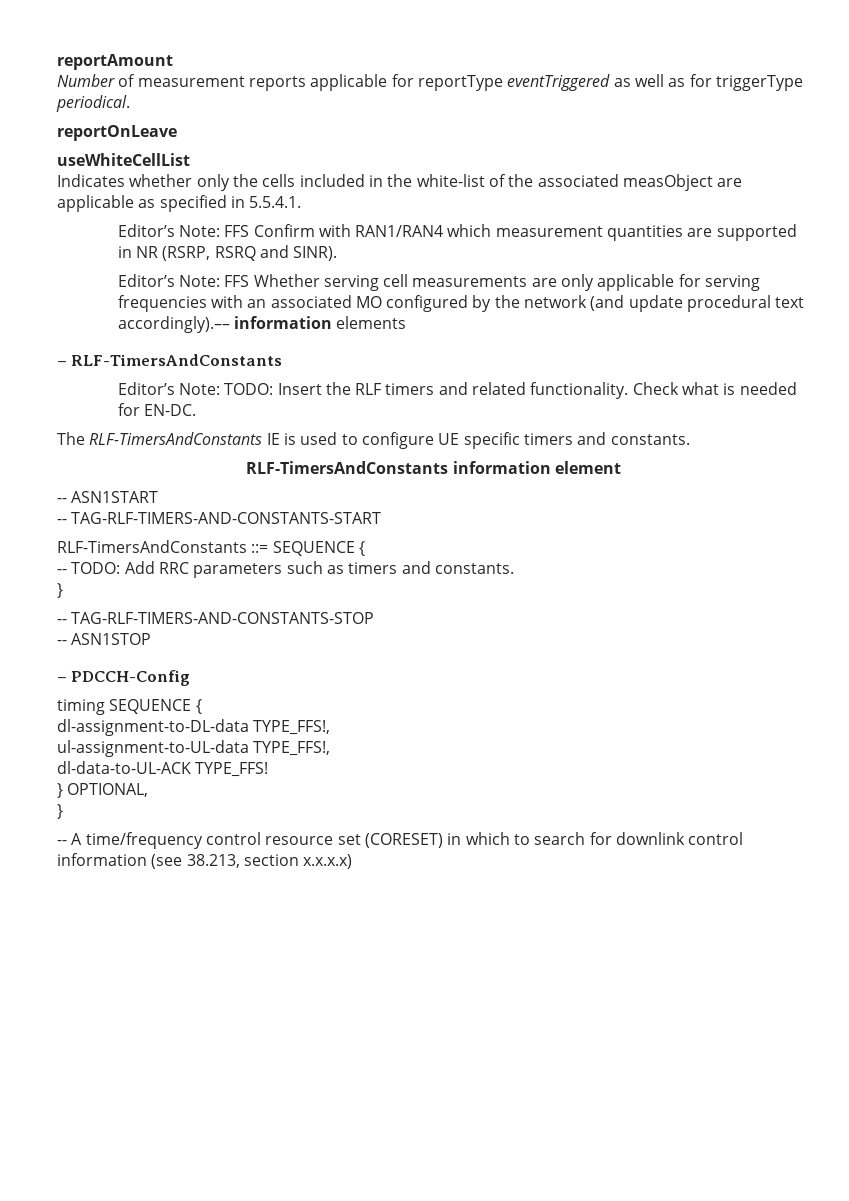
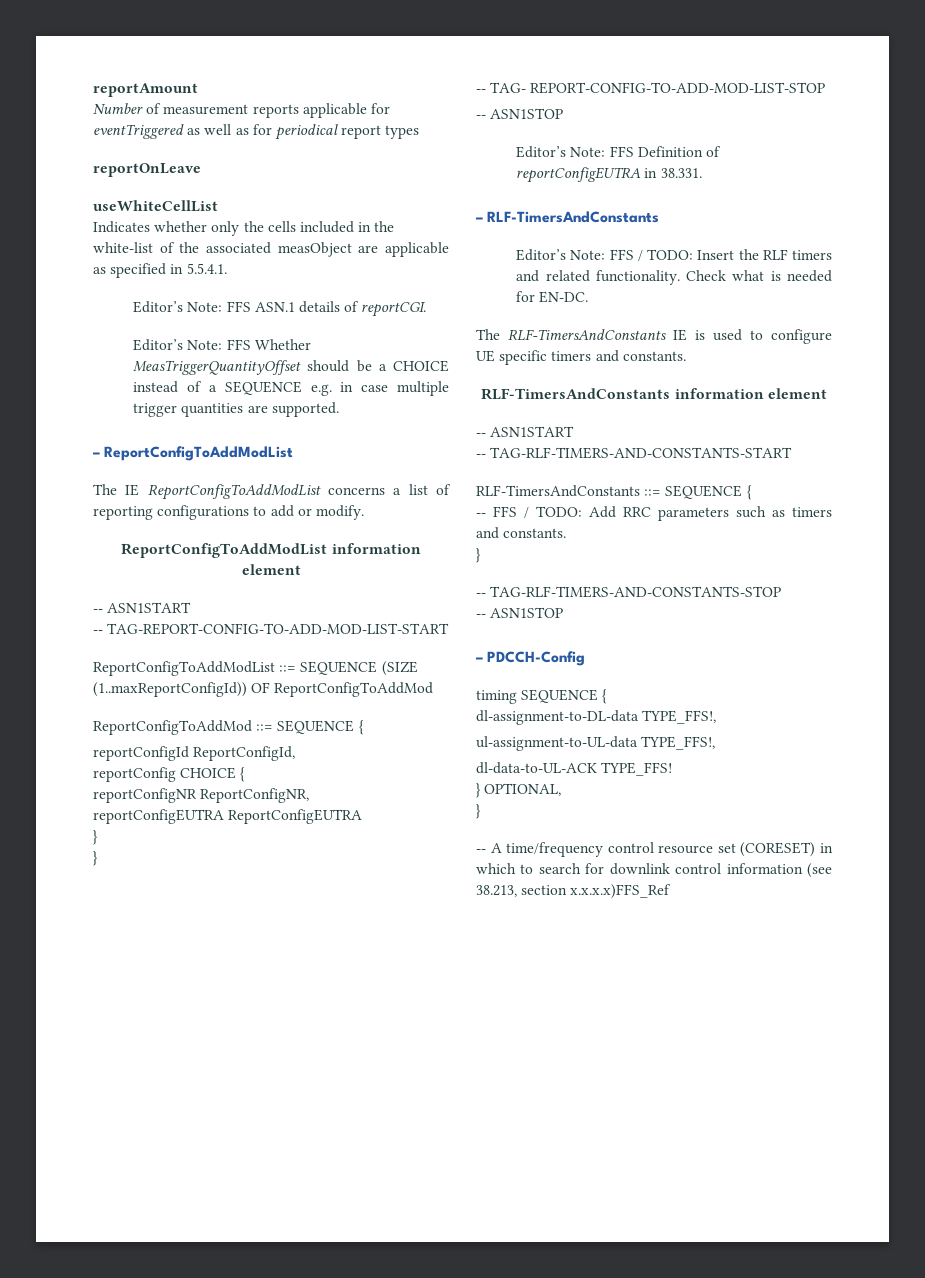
- Number of measurement reports applicable for reportType eventTriggered as well as for triggerType periodical.
+ Number of measurement reports applicable for eventTriggered as well as for periodical report types
- Editor’s Note: FFS Confirm with RAN1/RAN4 which measurement quantities are supported in NR (RSRP, RSRQ and SINR).
- Editor’s Note: FFS Whether serving cell measurements are only applicable for serving frequencies with an associated MO configured by the network (and update procedural text accordingly).–– information elements
+ Editor’s Note: FFS ASN.1 details of reportCGI.
+ Editor’s Note: FFS Whether MeasTriggerQuantityOffset should be a CHOICE instead of a SEQUENCE e.g. in case multiple trigger quantities are supported.
+ – ReportConfigToAddModList
+ The IE ReportConfigToAddModList concerns a list of reporting configurations to add or modify.
+ ReportConfigToAddModList information element
+ -- ASN1START
+ -- TAG-REPORT-CONFIG-TO-ADD-MOD-LIST-START
+ ReportConfigToAddModList ::= SEQUENCE (SIZE (1..maxReportConfigId)) OF ReportConfigToAddMod
+ ReportConfigToAddMod ::= SEQUENCE {
+ reportConfigId ReportConfigId,
+ reportConfig CHOICE {
+ reportConfigNR ReportConfigNR,
+ reportConfigEUTRA ReportConfigEUTRA
+ }
+ }
+ -- TAG- REPORT-CONFIG-TO-ADD-MOD-LIST-STOP
+ -- ASN1STOP
+ Editor’s Note: FFS Definition of reportConfigEUTRA in 38.331.
- Editor’s Note: TODO: Insert the RLF timers and related functionality.
+ Editor’s Note: FFS / TODO: Insert the RLF timers and related functionality.
- -- TODO: Add RRC parameters such as timers and constants.
+ -- FFS / TODO: Add RRC parameters such as timers and constants.
- -- A time/frequency control resource set (CORESET) in which to search for downlink control information (see 38.213, section x.x.x.x)
+ -- A time/frequency control resource set (CORESET) in which to search for downlink control information (see 38.213, section x.x.x.x)FFS_Ref

